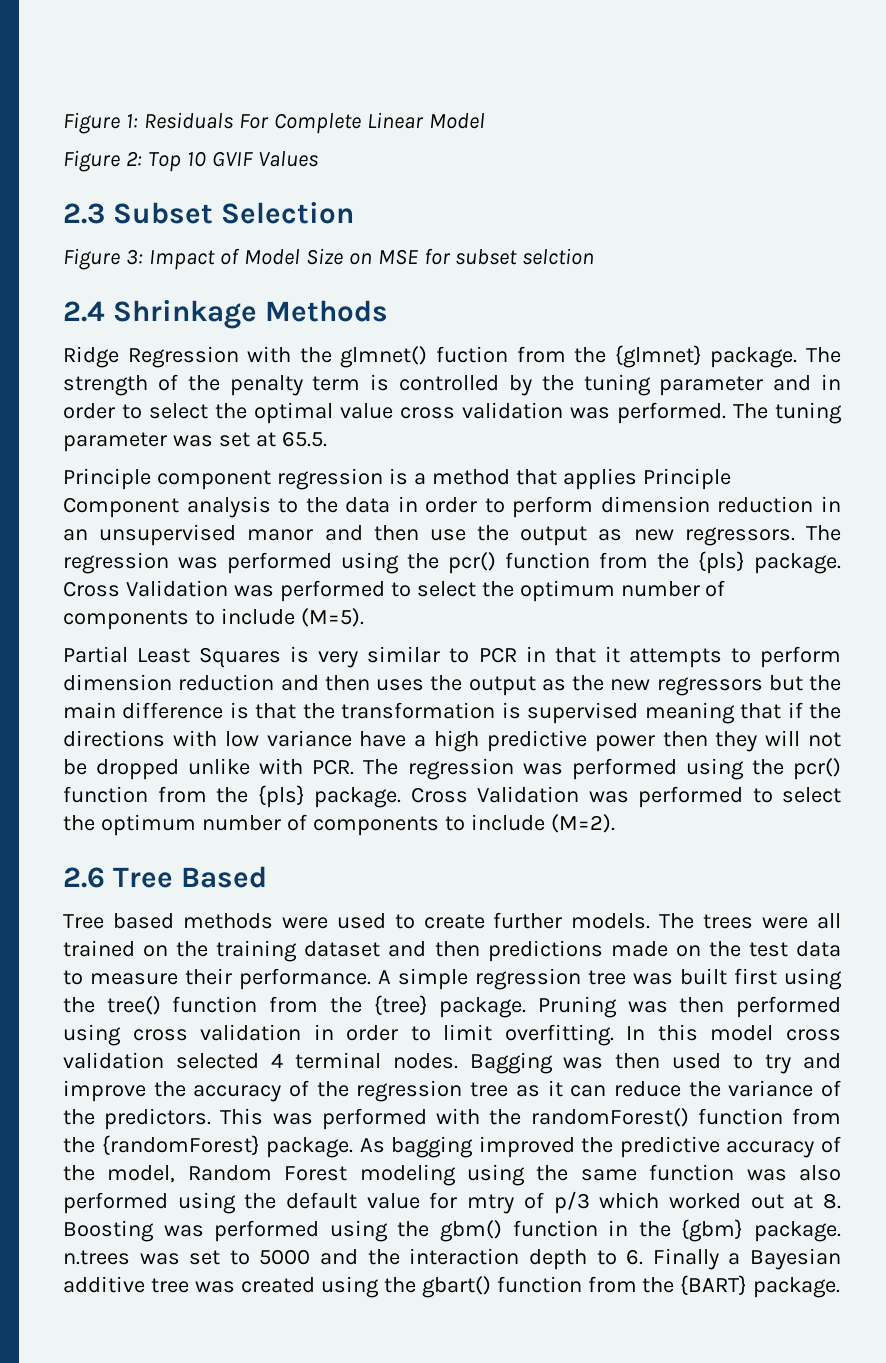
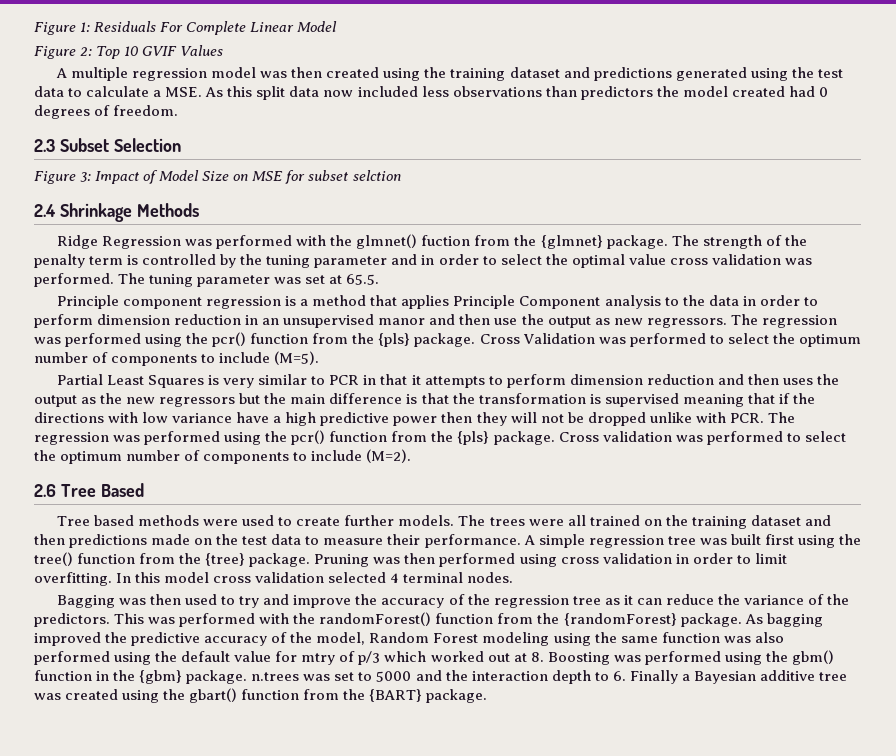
+ A multiple regression model was then created using the training dataset and predictions generated using the test data to calculate a MSE. As this split data now included less observations than predictors the model created had 0 degrees of freedom.
- Ridge Regression with the glmnet() fuction from the {glmnet} package.
+ Ridge Regression was performed with the glmnet() fuction from the {glmnet} package.
- Cross Validation was performed to select the optimum number of components to include (M=2).
+ Cross validation was performed to select the optimum number of components to include (M=2).
- In this model cross validation selected 4 terminal nodes. Bagging was then used to try and improve the accuracy of the regression tree as it can reduce the variance of the predictors.
+ In this model cross validation selected 4 terminal nodes.
+ Bagging was then used to try and improve the accuracy of the regression tree as it can reduce the variance of the predictors.

